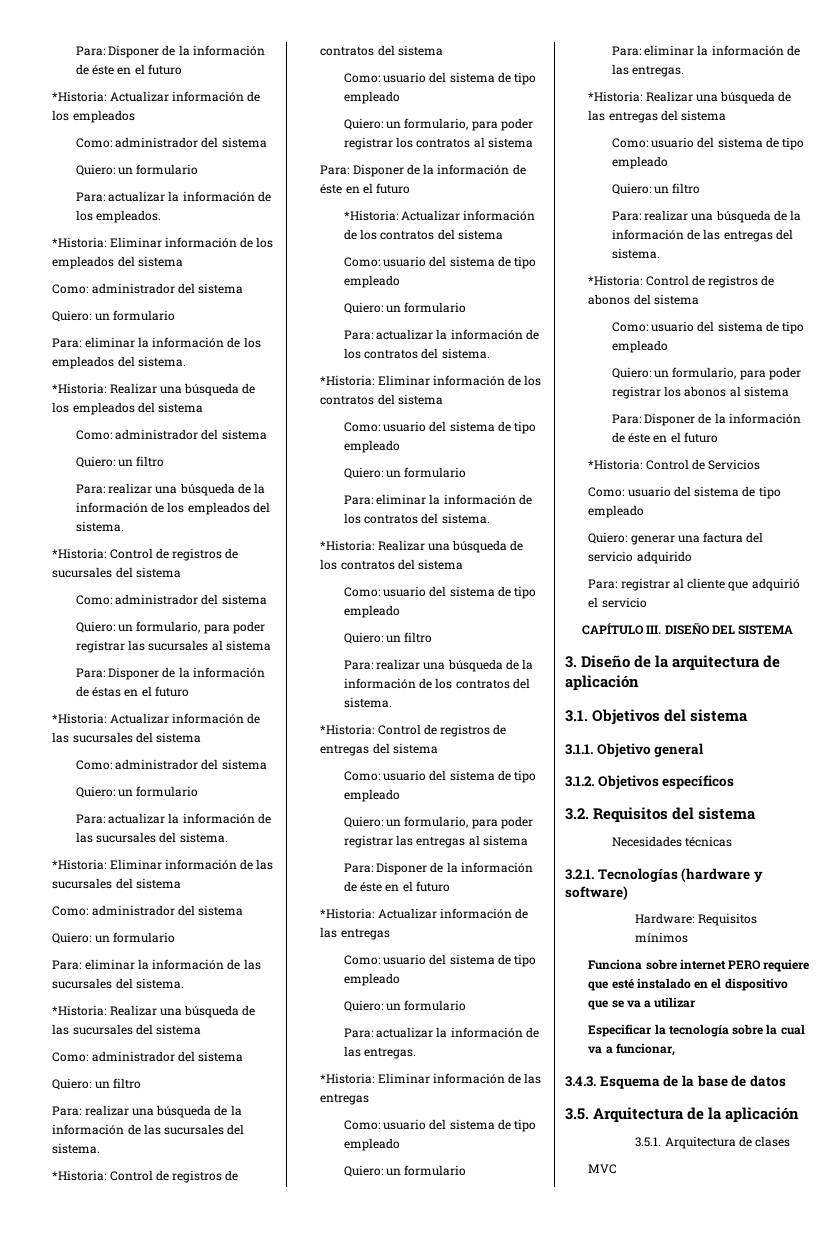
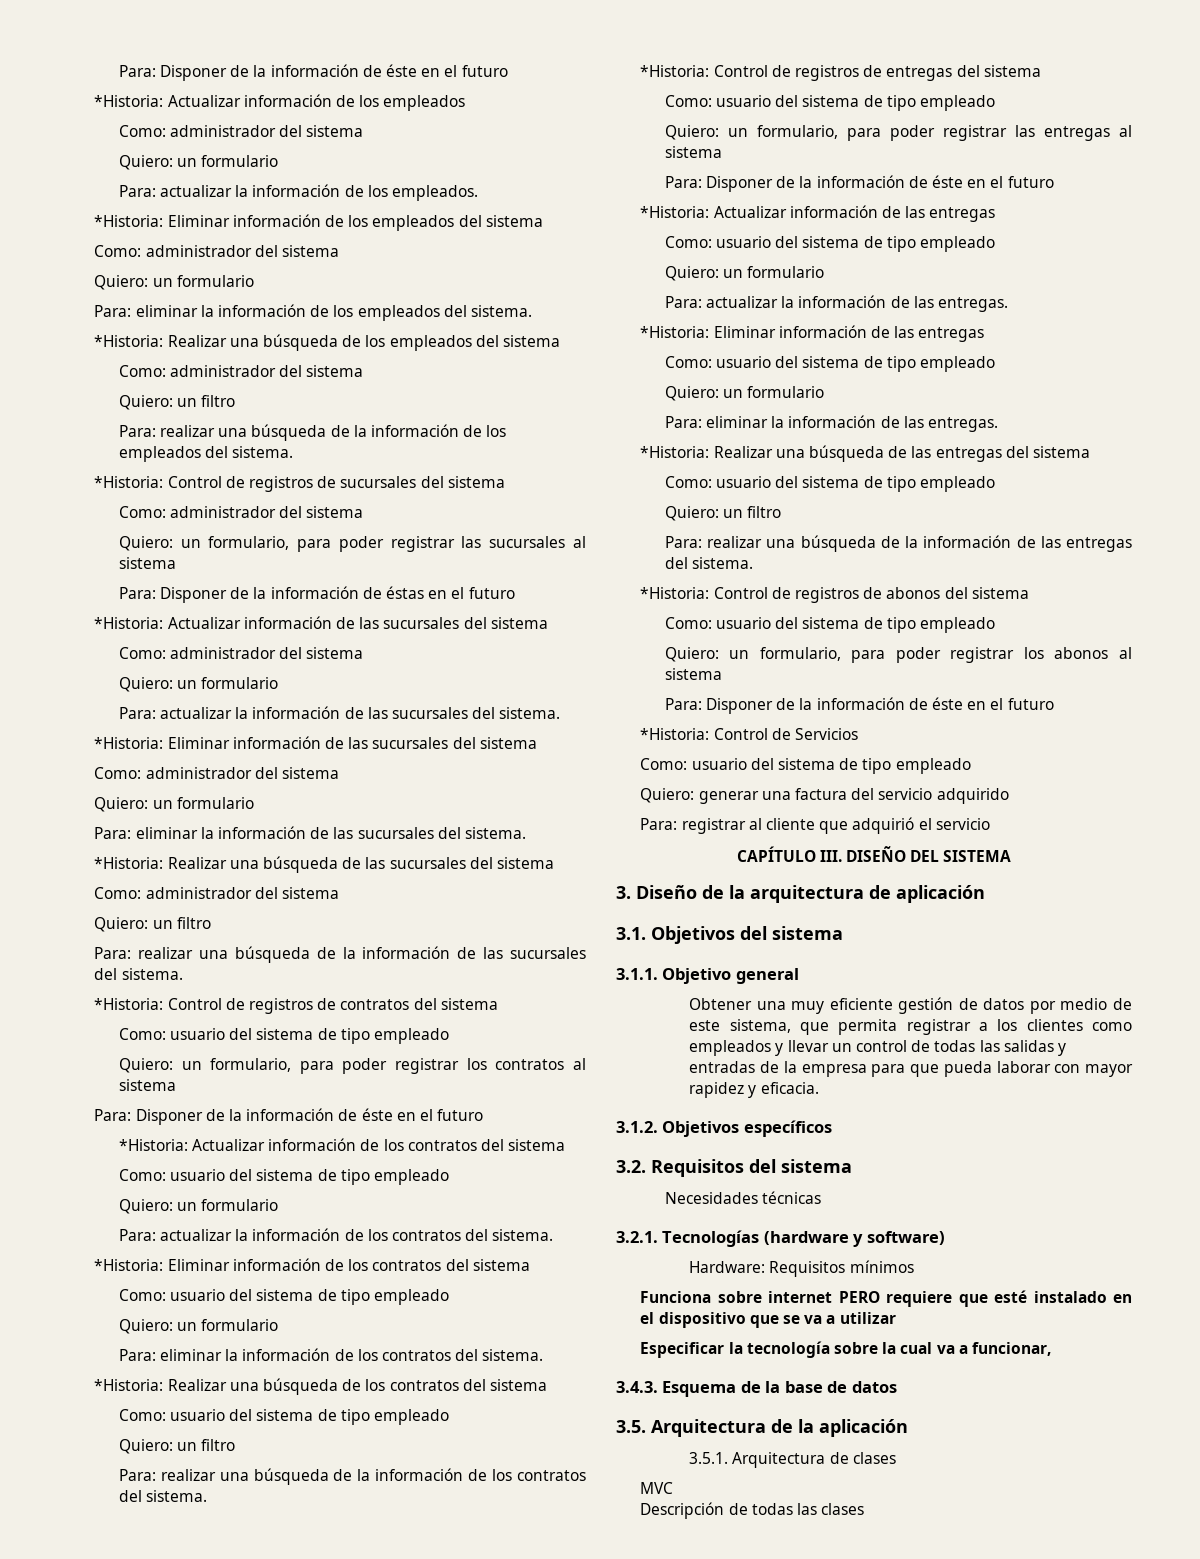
+ Obtener una muy eficiente gestión de datos por medio de este sistema, que permita registrar a los clientes como empleados y llevar un control de todas las salidas y entradas de la empresa para que pueda laborar con mayor rapidez y eficacia.
+ Descripción de todas las clases

